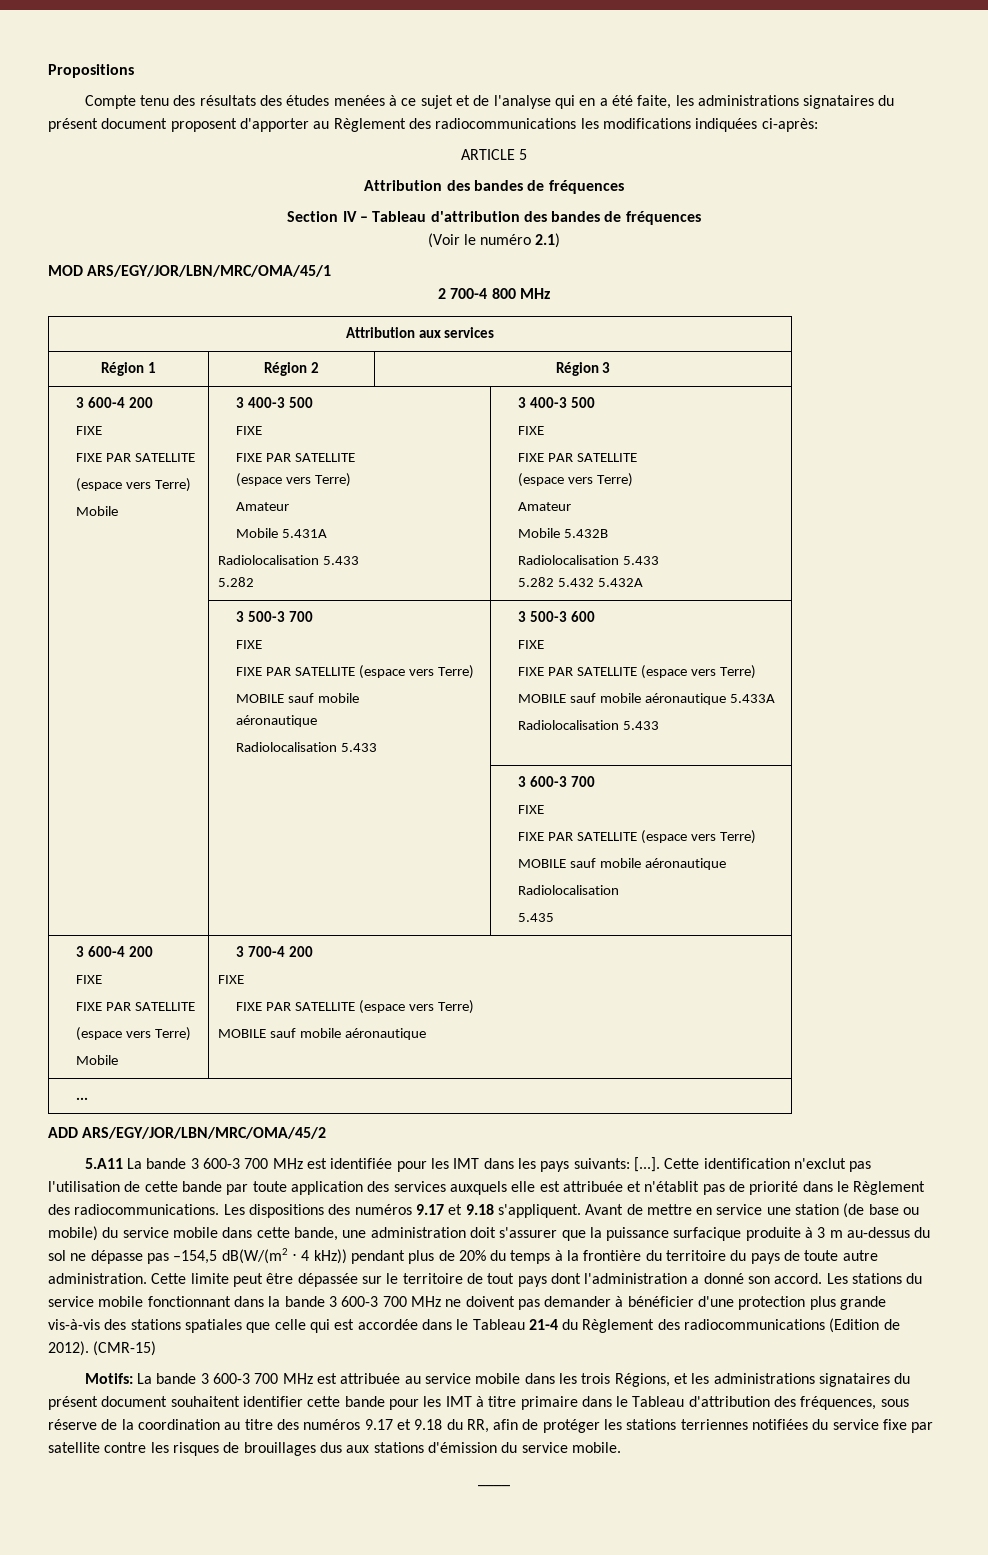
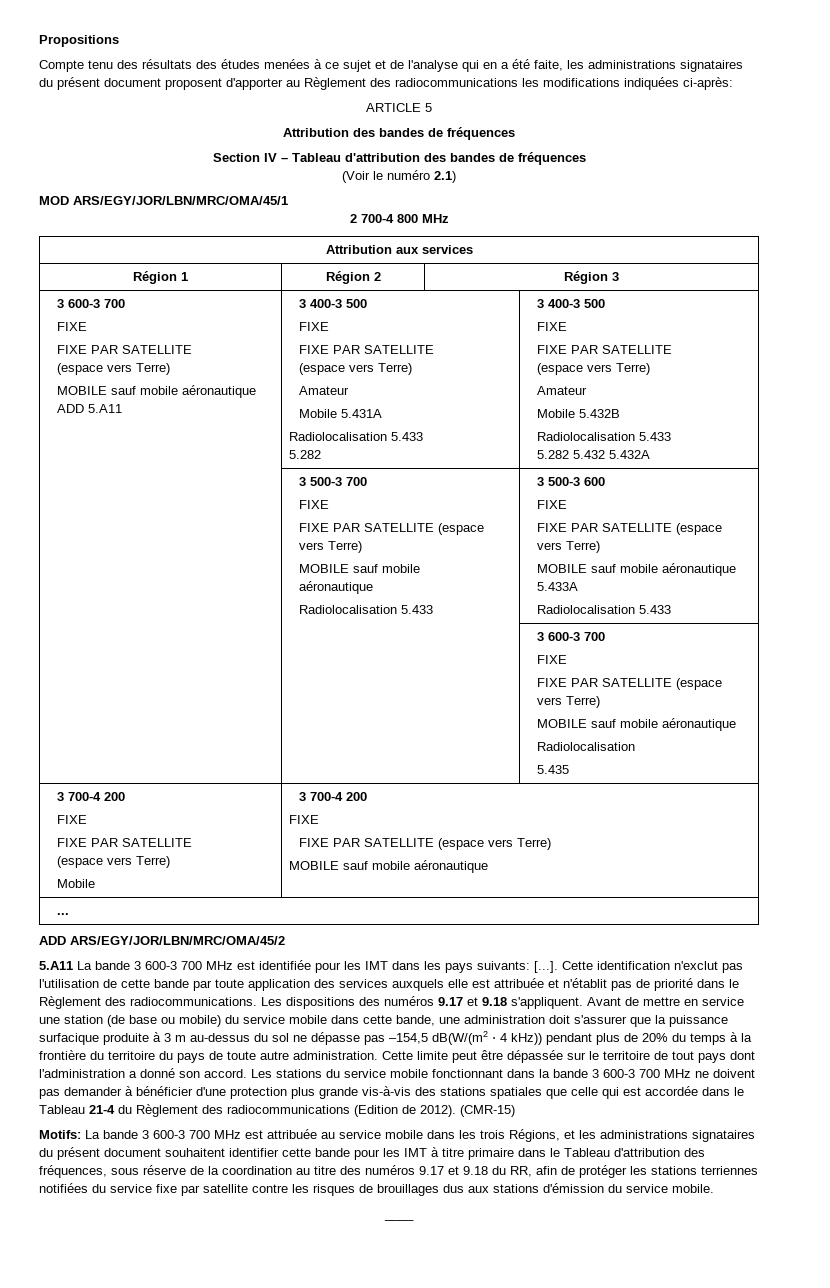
  Région 1 | Région 2 | Région 3
- 3 600-4 200
+ 3 600-3 700
  FIXE
  FIXE PAR SATELLITE
  (espace vers Terre)
- Mobile
+ MOBILE sauf mobile aéronautique ADD 5.A11
  | | 3 600-3 700
  FIXE
  FIXE PAR SATELLITE (espace vers Terre)
  MOBILE sauf mobile aéronautique
  Radiolocalisation
  5.435
- 3 600-4 200
+ 3 700-4 200

